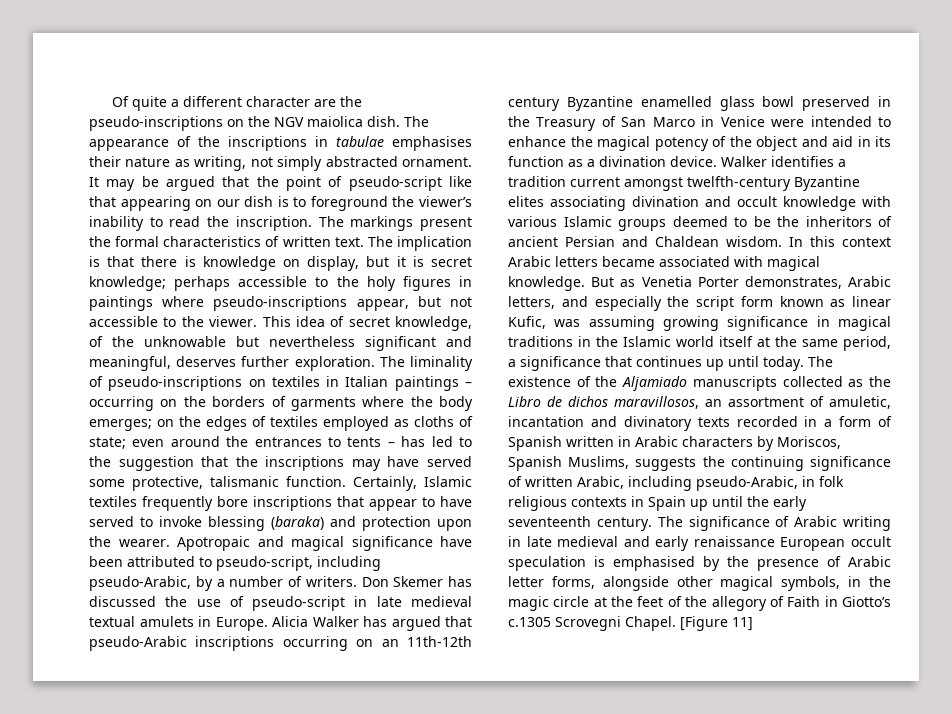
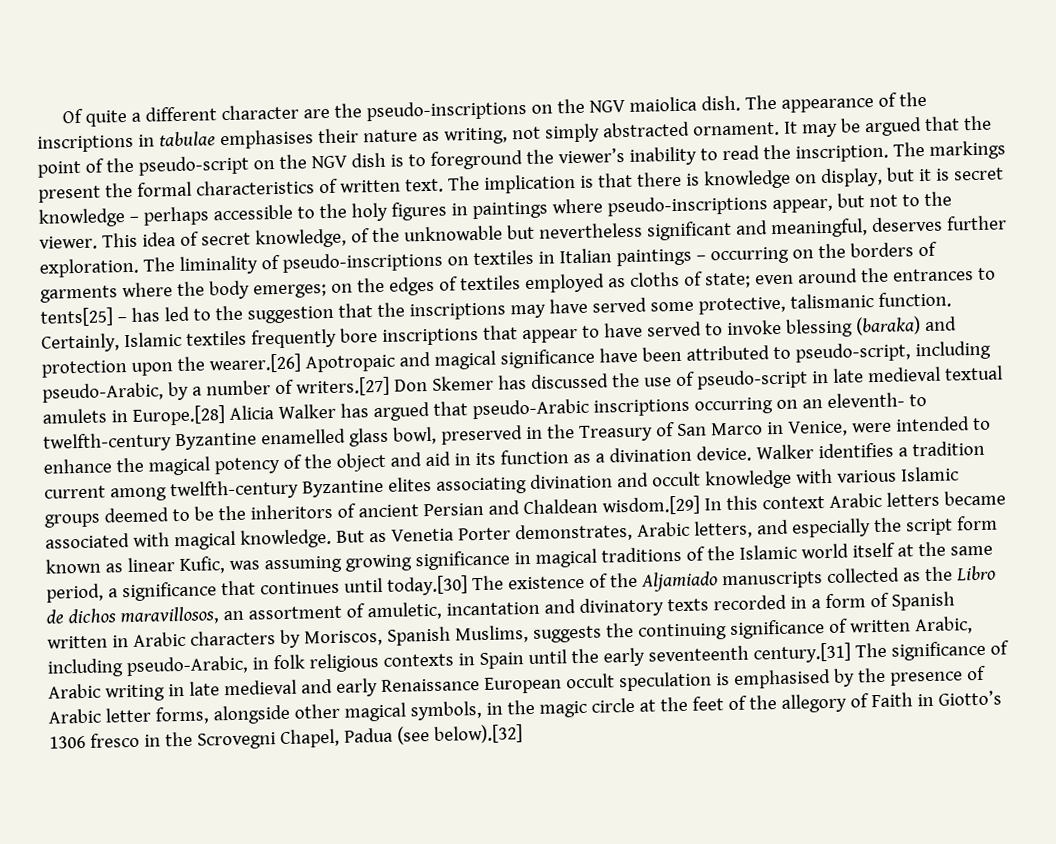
- It may be argued that the point of pseudo-script like that appearing on our dish is to foreground the viewer’s inability to read the inscription.
+ It may be argued that the point of the pseudo-script on the NGV dish is to foreground the viewer’s inability to read the inscription.
- The implication is that there is knowledge on display, but it is secret knowledge; perhaps accessible to the holy figures in paintings where pseudo-inscriptions appear, but not accessible to the viewer.
+ The implication is that there is knowledge on display, but it is secret knowledge – perhaps accessible to the holy figures in paintings where pseudo-inscriptions appear, but not to the viewer.
- The liminality of pseudo-inscriptions on textiles in Italian paintings – occurring on the borders of garments where the body emerges; on the edges of textiles employed as cloths of state; even around the entrances to tents – has led to the suggestion that the inscriptions may have served some protective, talismanic function.
+ The liminality of pseudo-inscriptions on textiles in Italian paintings – occurring on the borders of garments where the body emerges; on the edges of textiles employed as cloths of state; even around the entrances to tents[25] – has led to the suggestion that the inscriptions may have served some protective, talismanic function.
- Certainly, Islamic textiles frequently bore inscriptions that appear to have served to invoke blessing (baraka) and protection upon the wearer. Apotropaic and magical significance have been attributed to pseudo-script, including pseudo-Arabic, by a number of writers. Don Skemer has discussed the use of pseudo-script in late medieval textual amulets in Europe. Alicia Walker has argued that pseudo-Arabic inscriptions occurring on an 11th-12th century Byzantine enamelled glass bowl preserved in the Treasury of San Marco in Venice were intended to enhance the magical potency of the object and aid in its function as a divination device.
+ Certainly, Islamic textiles frequently bore inscriptions that appear to have served to invoke blessing (baraka) and protection upon the wearer.[26] Apotropaic and magical significance have been attributed to pseudo-script, including pseudo-Arabic, by a number of writers.[27] Don Skemer has discussed the use of pseudo-script in late medieval textual amulets in Europe.[28] Alicia Walker has argued that pseudo-Arabic inscriptions occurring on an eleventh- to twelfth-century Byzantine enamelled glass bowl, preserved in the Treasury of San Marco in Venice, were intended to enhance the magical potency of the object and aid in its function as a divination device.
- Walker identifies a tradition current amongst twelfth-century Byzantine elites associating divination and occult knowledge with various Islamic groups deemed to be the inheritors of ancient Persian and Chaldean wisdom. In this context Arabic letters became associated with magical knowledge.
+ Walker identifies a tradition current among twelfth-century Byzantine elites associating divination and occult knowledge with various Islamic groups deemed to be the inheritors of ancient Persian and Chaldean wisdom.[29] In this context Arabic letters became associated with magical knowledge.
- But as Venetia Porter demonstrates, Arabic letters, and especially the script form known as linear Kufic, was assuming growing significance in magical traditions in the Islamic world itself at the same period, a significance that continues up until today. The existence of the Aljamiado manuscripts collected as the Libro de dichos maravillosos, an assortment of amuletic, incantation and divinatory texts recorded in a form of Spanish written in Arabic characters by Moriscos, Spanish Muslims, suggests the continuing significance of written Arabic, including pseudo-Arabic, in folk religious contexts in Spain up until the early seventeenth century. The significance of Arabic writing in late medieval and early renaissance European occult speculation is emphasised by the presence of Arabic letter forms, alongside other magical symbols, in the magic circle at the feet of the allegory of Faith in Giotto’s c.1305 Scrovegni Chapel. [Figure 11]
+ But as Venetia Porter demonstrates, Arabic letters, and especially the script form known as linear Kufic, was assuming growing significance in magical traditions of the Islamic world itself at the same period, a significance that continues until today.[30] The existence of the Aljamiado manuscripts collected as the Libro de dichos maravillosos, an assortment of amuletic, incantation and divinatory texts recorded in a form of Spanish written in Arabic characters by Moriscos, Spanish Muslims, suggests the continuing significance of written Arabic, including pseudo-Arabic, in folk religious contexts in Spain until the early seventeenth century.[31] The significance of Arabic writing in late medieval and early Renaissance European occult speculation is emphasised by the presence of Arabic letter forms, alongside other magical symbols, in the magic circle at the feet of the allegory of Faith in Giotto’s 1306 fresco in the Scrovegni Chapel, Padua (see below).[32]

